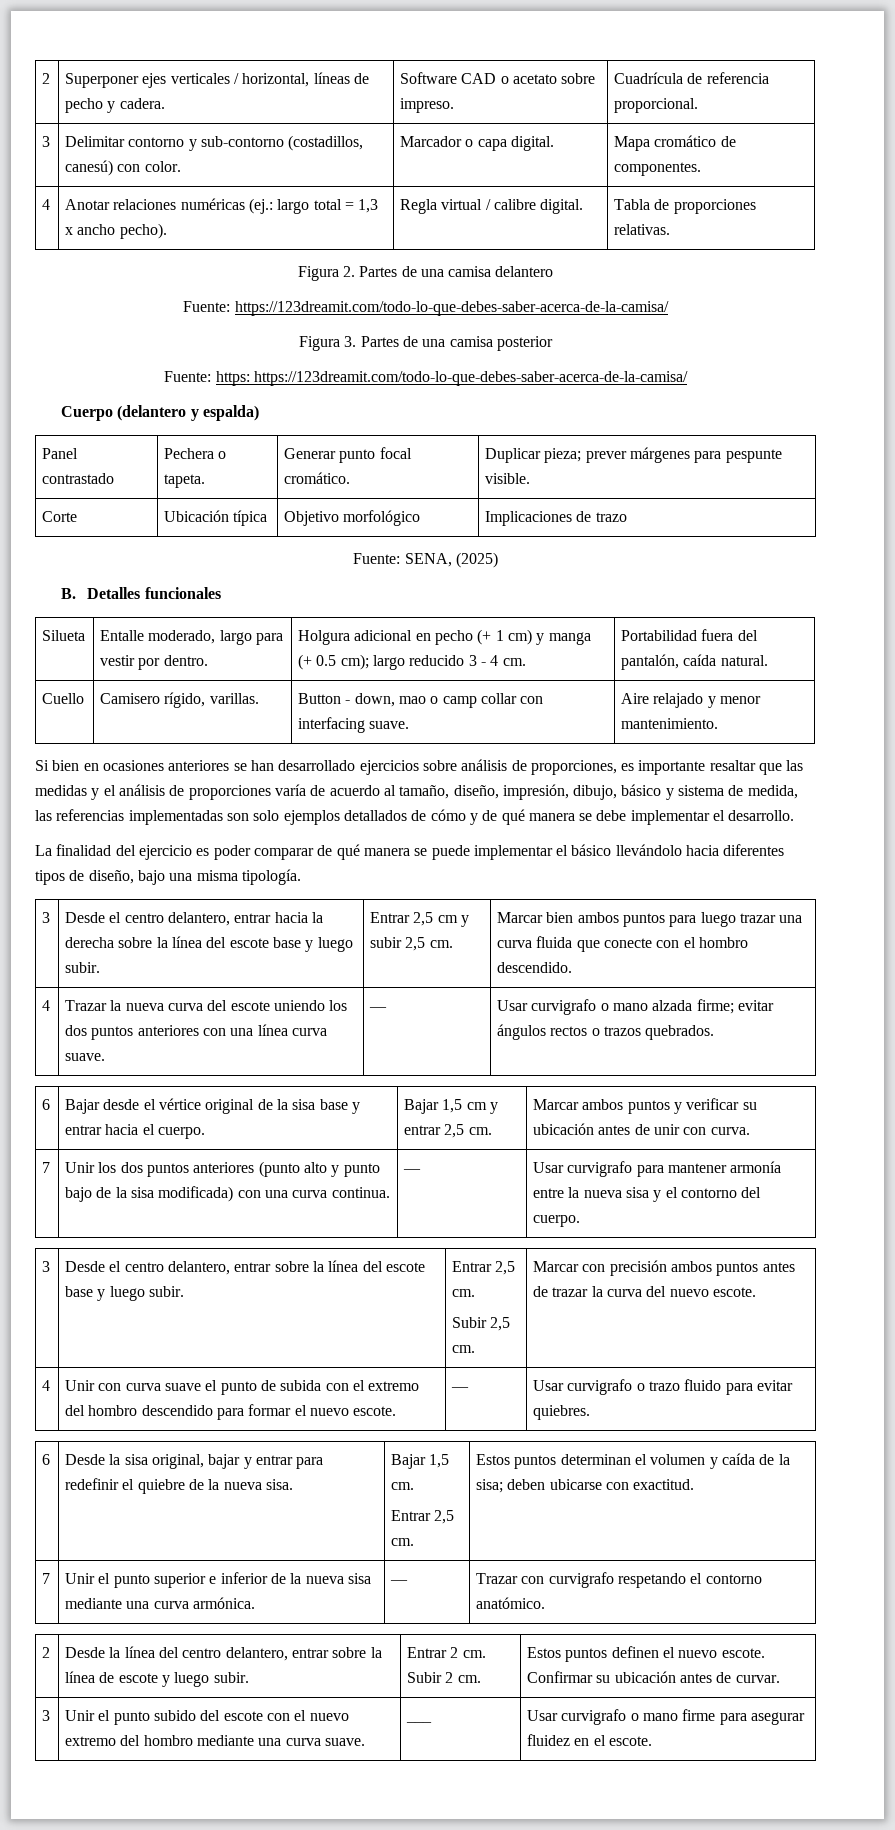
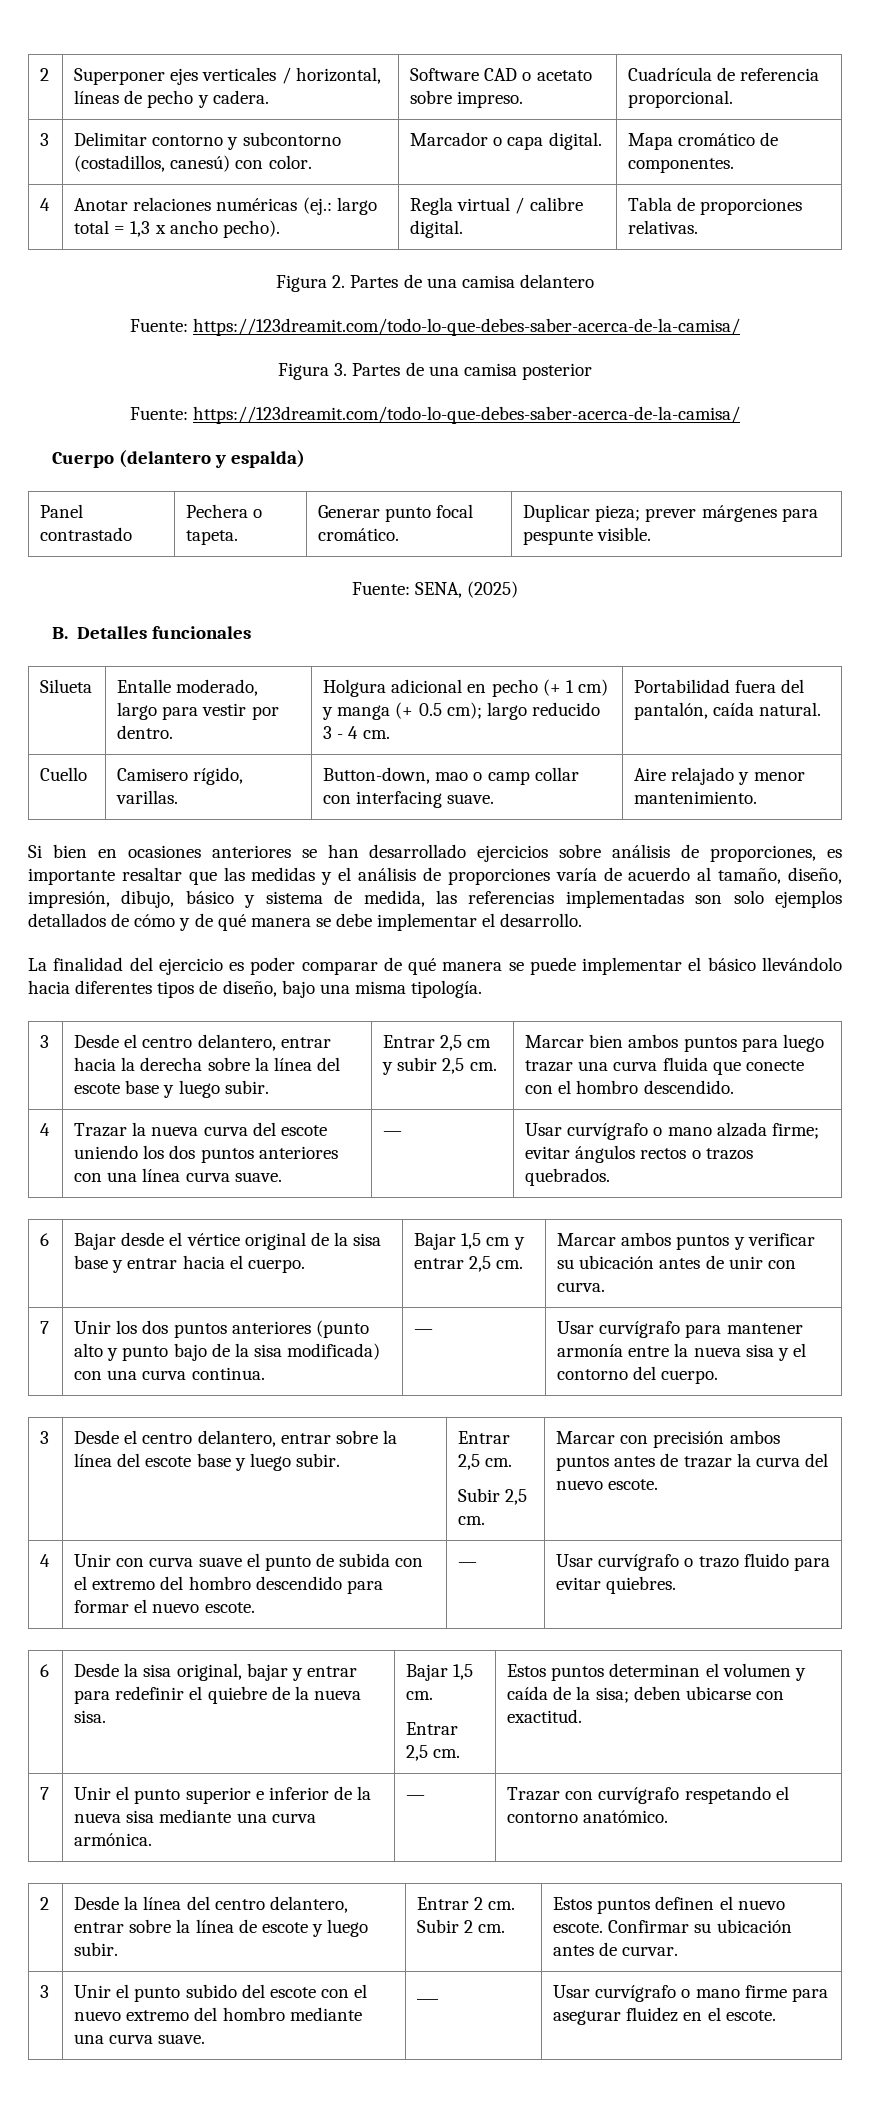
- 3 | Delimitar contorno y sub-contorno (costadillos, canesú) con color. | Marcador o capa digital. | Mapa cromático de componentes.
+ 3 | Delimitar contorno y subcontorno (costadillos, canesú) con color. | Marcador o capa digital. | Mapa cromático de componentes.
  Figura 3. Partes de una camisa posterior
- Fuente: https: https://123dreamit.com/todo-lo-que-debes-saber-acerca-de-la-camisa/
+ Fuente: https://123dreamit.com/todo-lo-que-debes-saber-acerca-de-la-camisa/
- Corte | Ubicación típica | Objetivo morfológico | Implicaciones de trazo
- Cuello | Camisero rígido, varillas. | Button - down, mao o camp collar con interfacing suave. | Aire relajado y menor mantenimiento.
+ Cuello | Camisero rígido, varillas. | Button-down, mao o camp collar con interfacing suave. | Aire relajado y menor mantenimiento.
- 4 | Trazar la nueva curva del escote uniendo los dos puntos anteriores con una línea curva suave. | — | Usar curvigrafo o mano alzada firme; evitar ángulos rectos o trazos quebrados.
+ 4 | Trazar la nueva curva del escote uniendo los dos puntos anteriores con una línea curva suave. | — | Usar curvígrafo o mano alzada firme; evitar ángulos rectos o trazos quebrados.
- 7 | Unir los dos puntos anteriores (punto alto y punto bajo de la sisa modificada) con una curva continua. | — | Usar curvigrafo para mantener armonía entre la nueva sisa y el contorno del cuerpo.
+ 7 | Unir los dos puntos anteriores (punto alto y punto bajo de la sisa modificada) con una curva continua. | — | Usar curvígrafo para mantener armonía entre la nueva sisa y el contorno del cuerpo.
- 4 | Unir con curva suave el punto de subida con el extremo del hombro descendido para formar el nuevo escote. | — | Usar curvigrafo o trazo fluido para evitar quiebres.
+ 4 | Unir con curva suave el punto de subida con el extremo del hombro descendido para formar el nuevo escote. | — | Usar curvígrafo o trazo fluido para evitar quiebres.
- 7 | Unir el punto superior e inferior de la nueva sisa mediante una curva armónica. | — | Trazar con curvigrafo respetando el contorno anatómico.
+ 7 | Unir el punto superior e inferior de la nueva sisa mediante una curva armónica. | — | Trazar con curvígrafo respetando el contorno anatómico.
- 3 | Unir el punto subido del escote con el nuevo extremo del hombro mediante una curva suave. | ___ | Usar curvigrafo o mano firme para asegurar fluidez en el escote.
+ 3 | Unir el punto subido del escote con el nuevo extremo del hombro mediante una curva suave. | ___ | Usar curvígrafo o mano firme para asegurar fluidez en el escote.

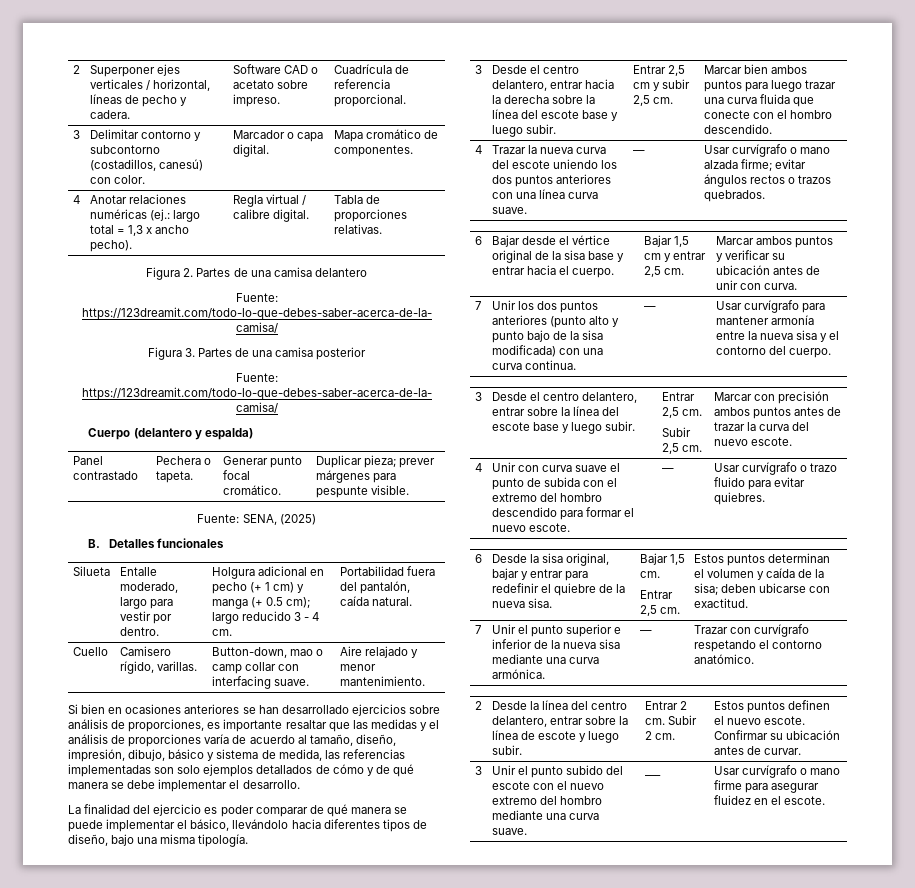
- La finalidad del ejercicio es poder comparar de qué manera se puede implementar el básico llevándolo hacia diferentes tipos de diseño, bajo una misma tipología.
+ La finalidad del ejercicio es poder comparar de qué manera se puede implementar el básico, llevándolo hacia diferentes tipos de diseño, bajo una misma tipología.

